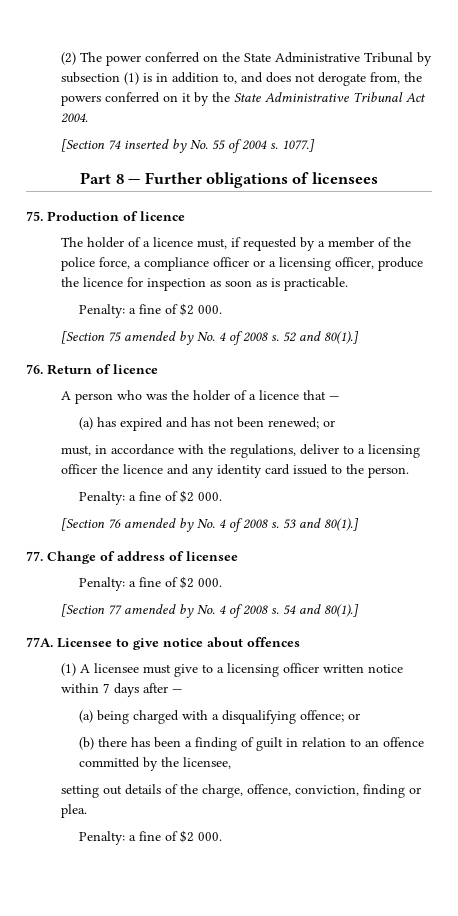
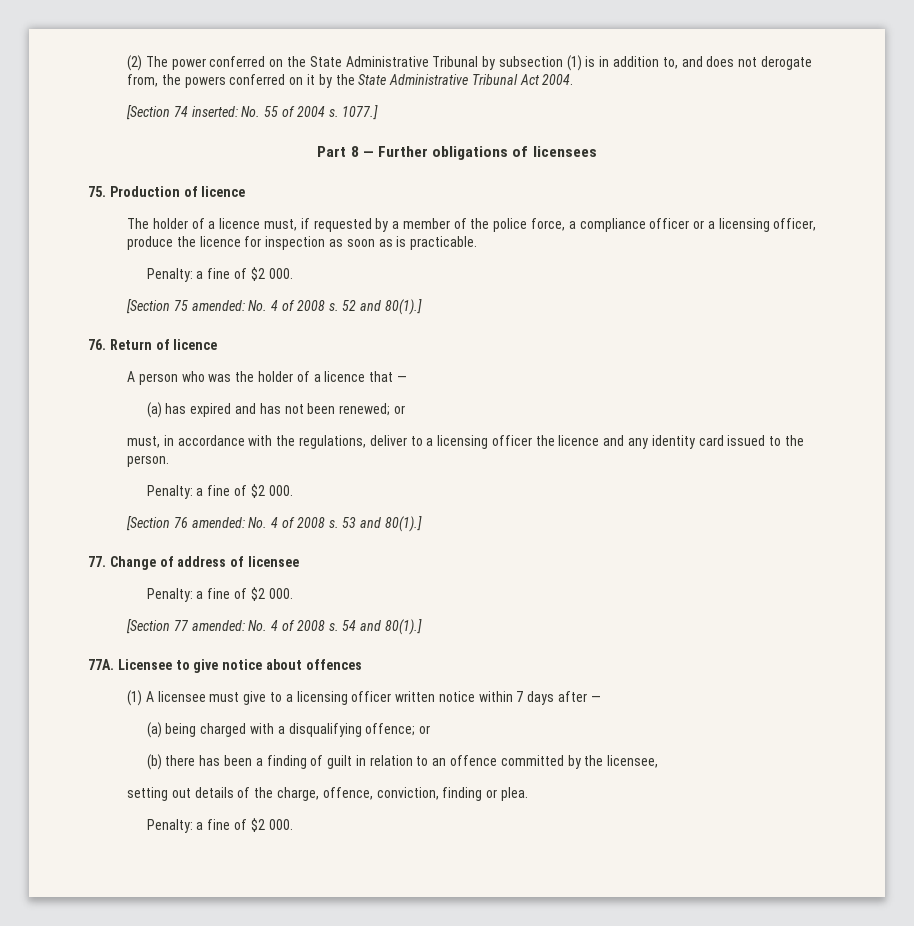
- [Section 74 inserted by No. 55 of 2004 s.
+ [Section 74 inserted: No. 55 of 2004 s.
- [Section 75 amended by No. 4 of 2008 s.
+ [Section 75 amended: No. 4 of 2008 s.
- [Section 76 amended by No. 4 of 2008 s.
+ [Section 76 amended: No. 4 of 2008 s.
- [Section 77 amended by No. 4 of 2008 s.
+ [Section 77 amended: No. 4 of 2008 s.

